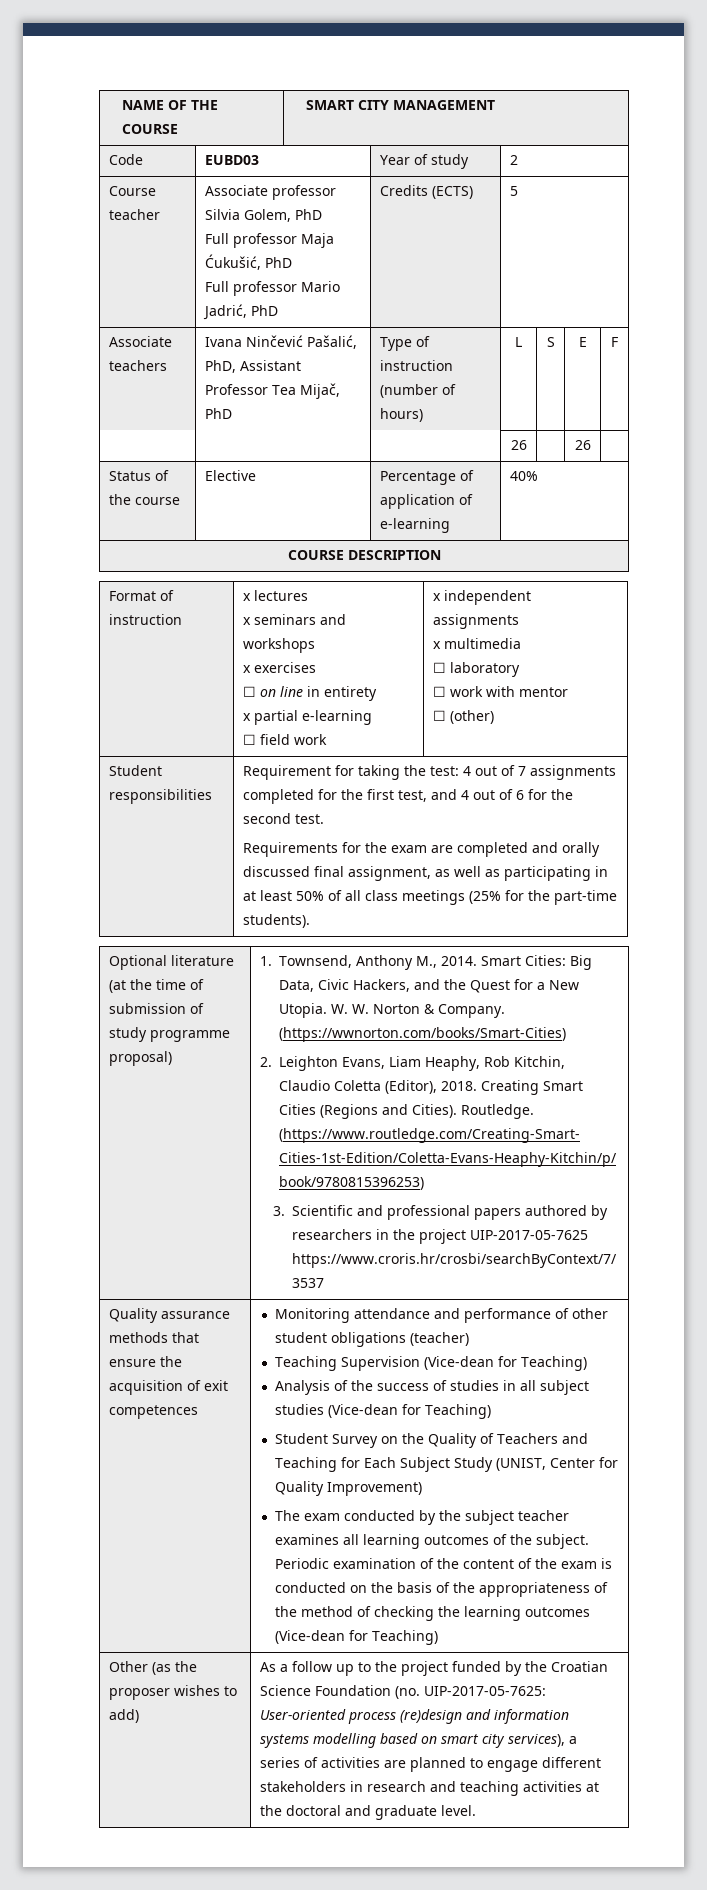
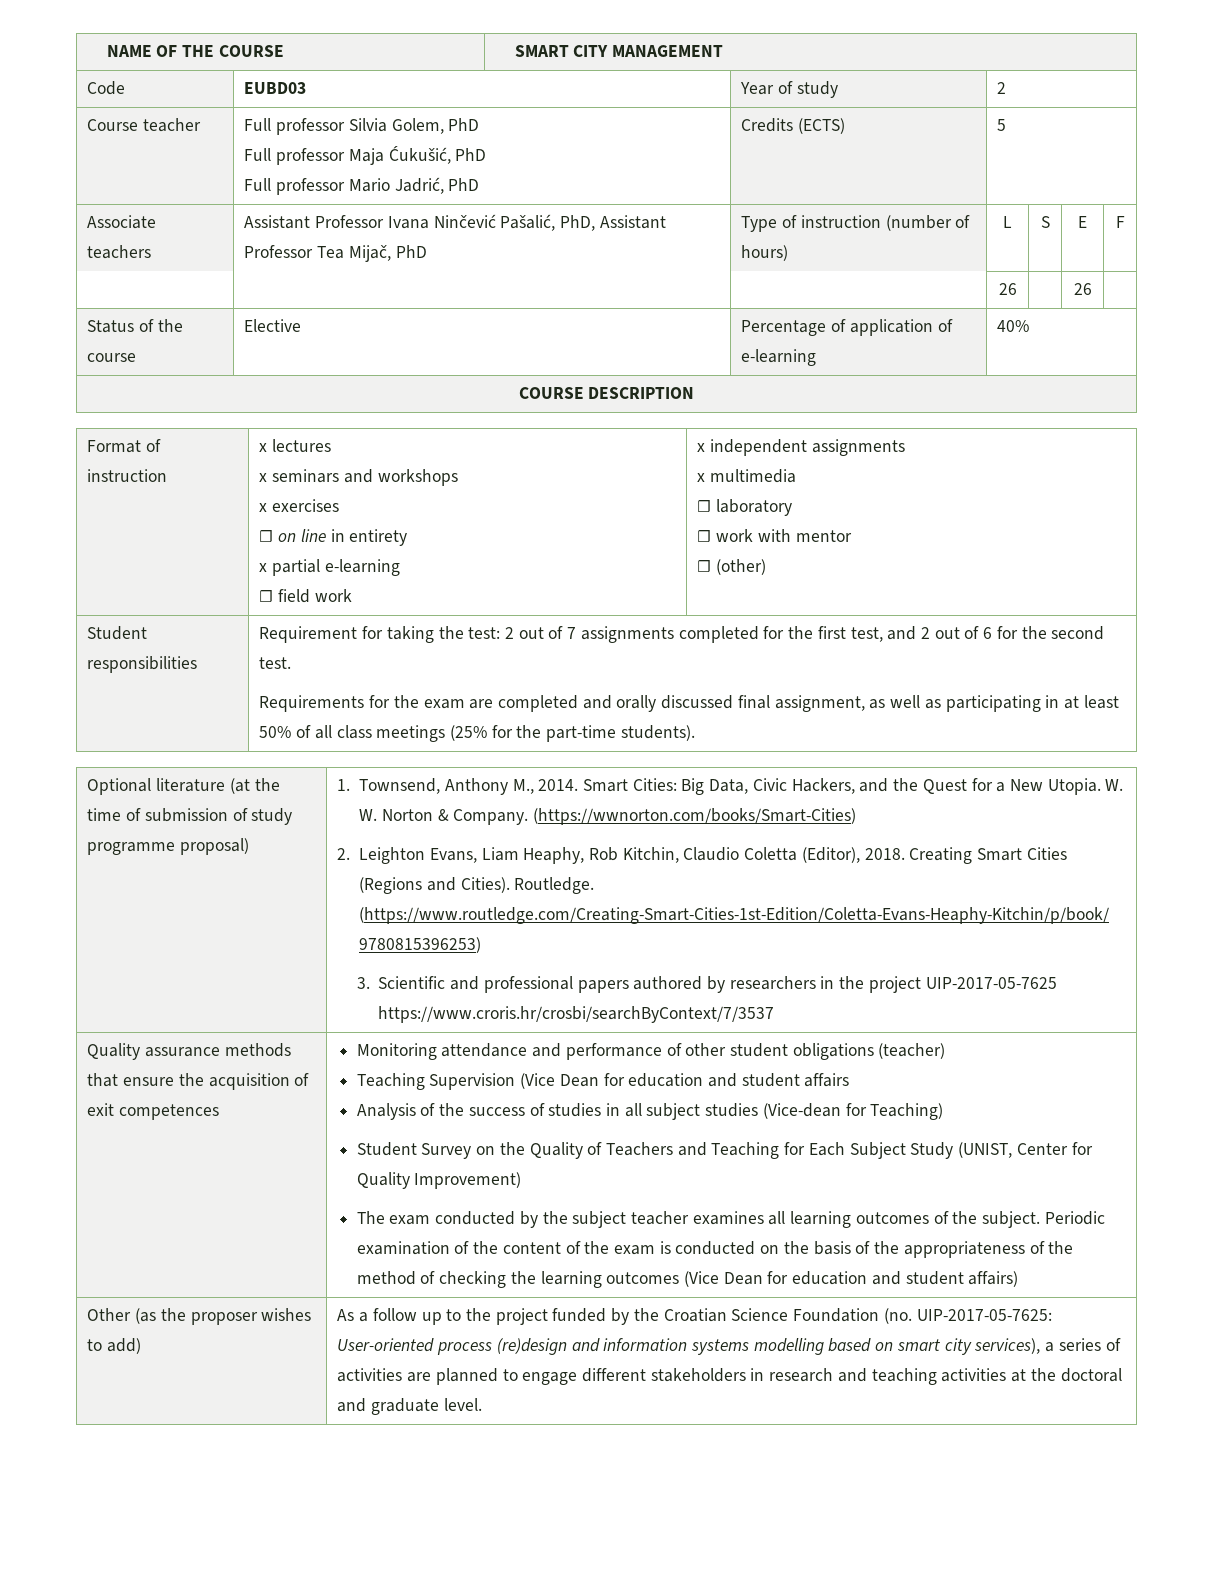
- Course teacher | Associate professor Silvia Golem, PhD
+ Course teacher | Full professor Silvia Golem, PhD
- Associate teachers | Ivana Ninčević Pašalić, PhD, Assistant Professor Tea Mijač, PhD | Type of instruction (number of hours) | L | S | E | F
+ Associate teachers | Assistant Professor Ivana Ninčević Pašalić, PhD, Assistant Professor Tea Mijač, PhD | Type of instruction (number of hours) | L | S | E | F
- Requirement for taking the test: 4 out of 7 assignments completed for the first test, and 4 out of 6 for the second test.
+ Requirement for taking the test: 2 out of 7 assignments completed for the first test, and 2 out of 6 for the second test.
- Teaching Supervision (Vice-dean for Teaching)
+ Teaching Supervision (Vice Dean for education and student affairs
- Periodic examination of the content of the exam is conducted on the basis of the appropriateness of the method of checking the learning outcomes (Vice-dean for Teaching)
+ Periodic examination of the content of the exam is conducted on the basis of the appropriateness of the method of checking the learning outcomes (Vice Dean for education and student affairs)

